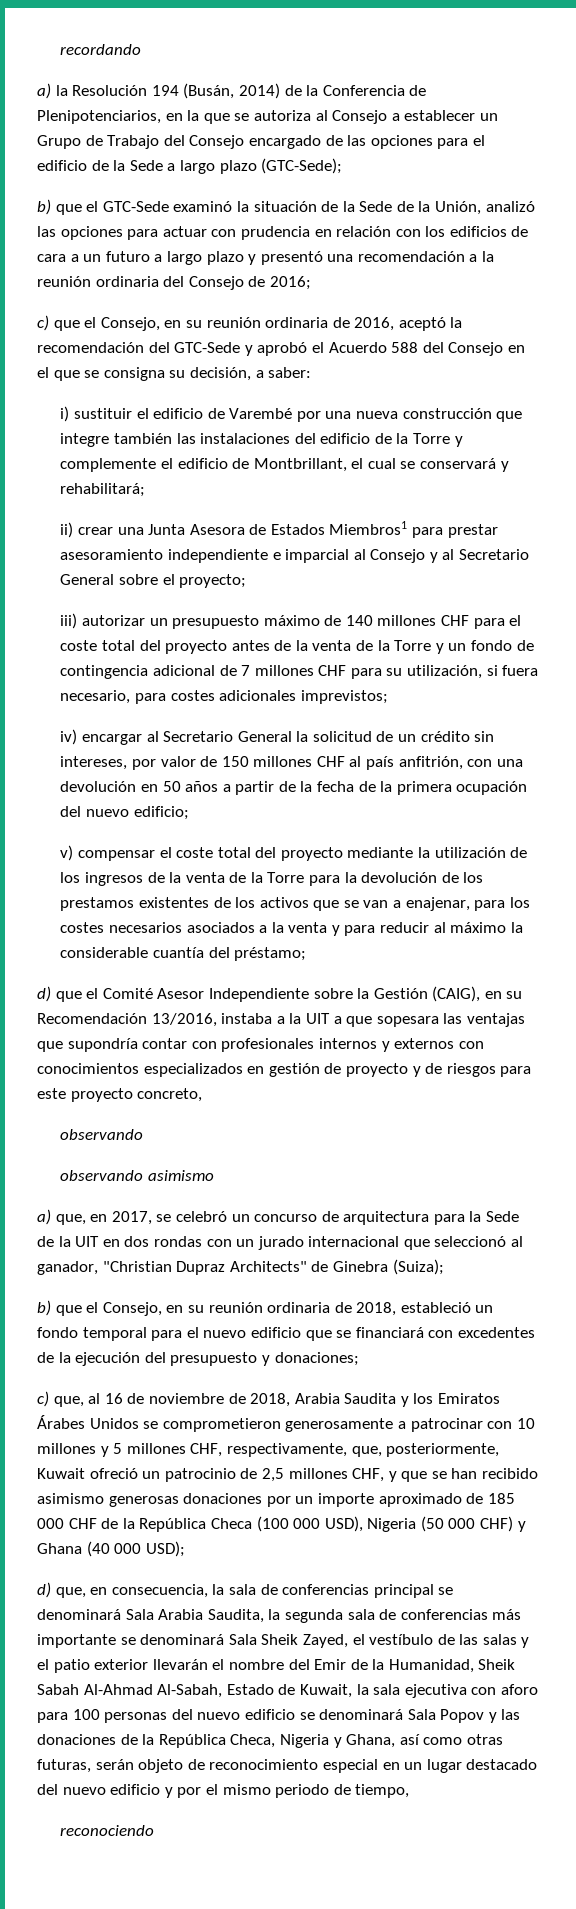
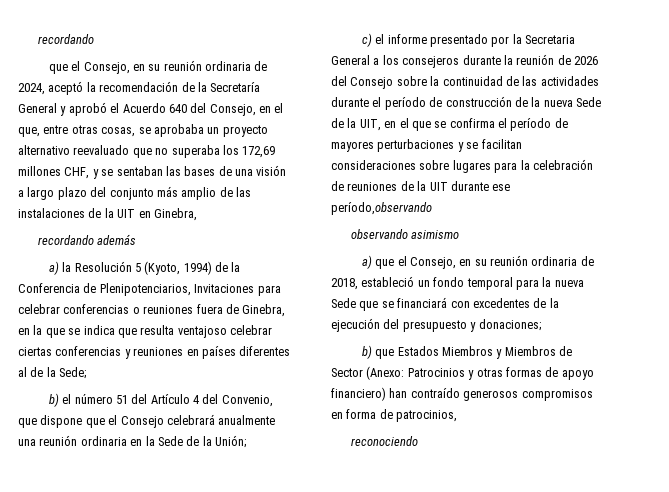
- a) la Resolución 194 (Busán, 2014) de la Conferencia de Plenipotenciarios, en la que se autoriza al Consejo a establecer un Grupo de Trabajo del Consejo encargado de las opciones para el edificio de la Sede a largo plazo (GTC-Sede);
- b) que el GTC-Sede examinó la situación de la Sede de la Unión, analizó las opciones para actuar con prudencia en relación con los edificios de cara a un futuro a largo plazo y presentó una recomendación a la reunión ordinaria del Consejo de 2016;
- c) que el Consejo, en su reunión ordinaria de 2016, aceptó la recomendación del GTC-Sede y aprobó el Acuerdo 588 del Consejo en el que se consigna su decisión, a saber:
- i) sustituir el edificio de Varembé por una nueva construcción que integre también las instalaciones del edificio de la Torre y complemente el edificio de Montbrillant, el cual se conservará y rehabilitará;
- ii) crear una Junta Asesora de Estados Miembros1 para prestar asesoramiento independiente e imparcial al Consejo y al Secretario General sobre el proyecto;
- iii) autorizar un presupuesto máximo de 140 millones CHF para el coste total del proyecto antes de la venta de la Torre y un fondo de contingencia adicional de 7 millones CHF para su utilización, si fuera necesario, para costes adicionales imprevistos;
- iv) encargar al Secretario General la solicitud de un crédito sin intereses, por valor de 150 millones CHF al país anfitrión, con una devolución en 50 años a partir de la fecha de la primera ocupación del nuevo edificio;
- v) compensar el coste total del proyecto mediante la utilización de los ingresos de la venta de la Torre para la devolución de los prestamos existentes de los activos que se van a enajenar, para los costes necesarios asociados a la venta y para reducir al máximo la considerable cuantía del préstamo;
- d) que el Comité Asesor Independiente sobre la Gestión (CAIG), en su Recomendación 13/2016, instaba a la UIT a que sopesara las ventajas que supondría contar con profesionales internos y externos con conocimientos especializados en gestión de proyecto y de riesgos para este proyecto concreto,
- observando
+ que el Consejo, en su reunión ordinaria de 2024, aceptó la recomendación de la Secretaría General y aprobó el Acuerdo 640 del Consejo, en el que, entre otras cosas, se aprobaba un proyecto alternativo reevaluado que no superaba los 172,69 millones CHF, y se sentaban las bases de una visión a largo plazo del conjunto más amplio de las instalaciones de la UIT en Ginebra,
+ recordando además
+ a) la Resolución 5 (Kyoto, 1994) de la Conferencia de Plenipotenciarios, Invitaciones para celebrar conferencias o reuniones fuera de Ginebra, en la que se indica que resulta ventajoso celebrar ciertas conferencias y reuniones en países diferentes al de la Sede;
+ b) el número 51 del Artículo 4 del Convenio, que dispone que el Consejo celebrará anualmente una reunión ordinaria en la Sede de la Unión;
+ c) el informe presentado por la Secretaria General a los consejeros durante la reunión de 2026 del Consejo sobre la continuidad de las actividades durante el período de construcción de la nueva Sede de la UIT, en el que se confirma el período de mayores perturbaciones y se facilitan consideraciones sobre lugares para la celebración de reuniones de la UIT durante ese período,observando
  observando asimismo
- a) que, en 2017, se celebró un concurso de arquitectura para la Sede de la UIT en dos rondas con un jurado internacional que seleccionó al ganador, "Christian Dupraz Architects" de Ginebra (Suiza);
- b) que el Consejo, en su reunión ordinaria de 2018, estableció un fondo temporal para el nuevo edificio que se financiará con excedentes de la ejecución del presupuesto y donaciones;
+ a) que el Consejo, en su reunión ordinaria de 2018, estableció un fondo temporal para la nueva Sede que se financiará con excedentes de la ejecución del presupuesto y donaciones;
- c) que, al 16 de noviembre de 2018, Arabia Saudita y los Emiratos Árabes Unidos se comprometieron generosamente a patrocinar con 10 millones y 5 millones CHF, respectivamente, que, posteriormente, Kuwait ofreció un patrocinio de 2,5 millones CHF, y que se han recibido asimismo generosas donaciones por un importe aproximado de 185 000 CHF de la República Checa (100 000 USD), Nigeria (50 000 CHF) y Ghana (40 000 USD);
- d) que, en consecuencia, la sala de conferencias principal se denominará Sala Arabia Saudita, la segunda sala de conferencias más importante se denominará Sala Sheik Zayed, el vestíbulo de las salas y el patio exterior llevarán el nombre del Emir de la Humanidad, Sheik Sabah Al-Ahmad Al-Sabah, Estado de Kuwait, la sala ejecutiva con aforo para 100 personas del nuevo edificio se denominará Sala Popov y las donaciones de la República Checa, Nigeria y Ghana, así como otras futuras, serán objeto de reconocimiento especial en un lugar destacado del nuevo edificio y por el mismo periodo de tiempo,
+ b) que Estados Miembros y Miembros de Sector (Anexo: Patrocinios y otras formas de apoyo financiero) han contraído generosos compromisos en forma de patrocinios,

